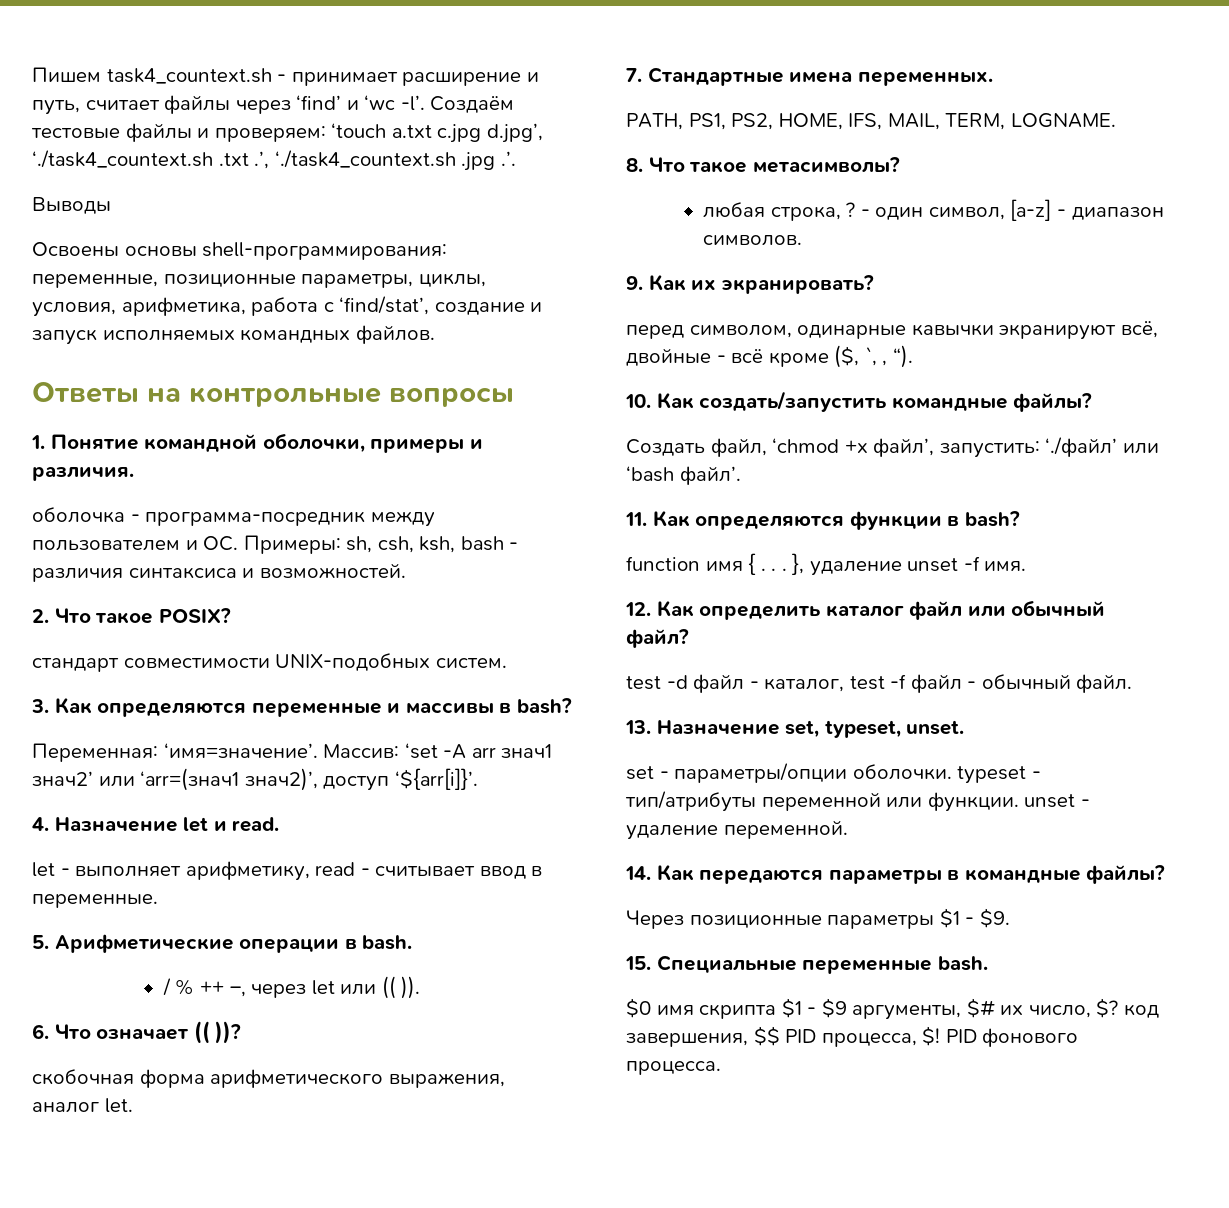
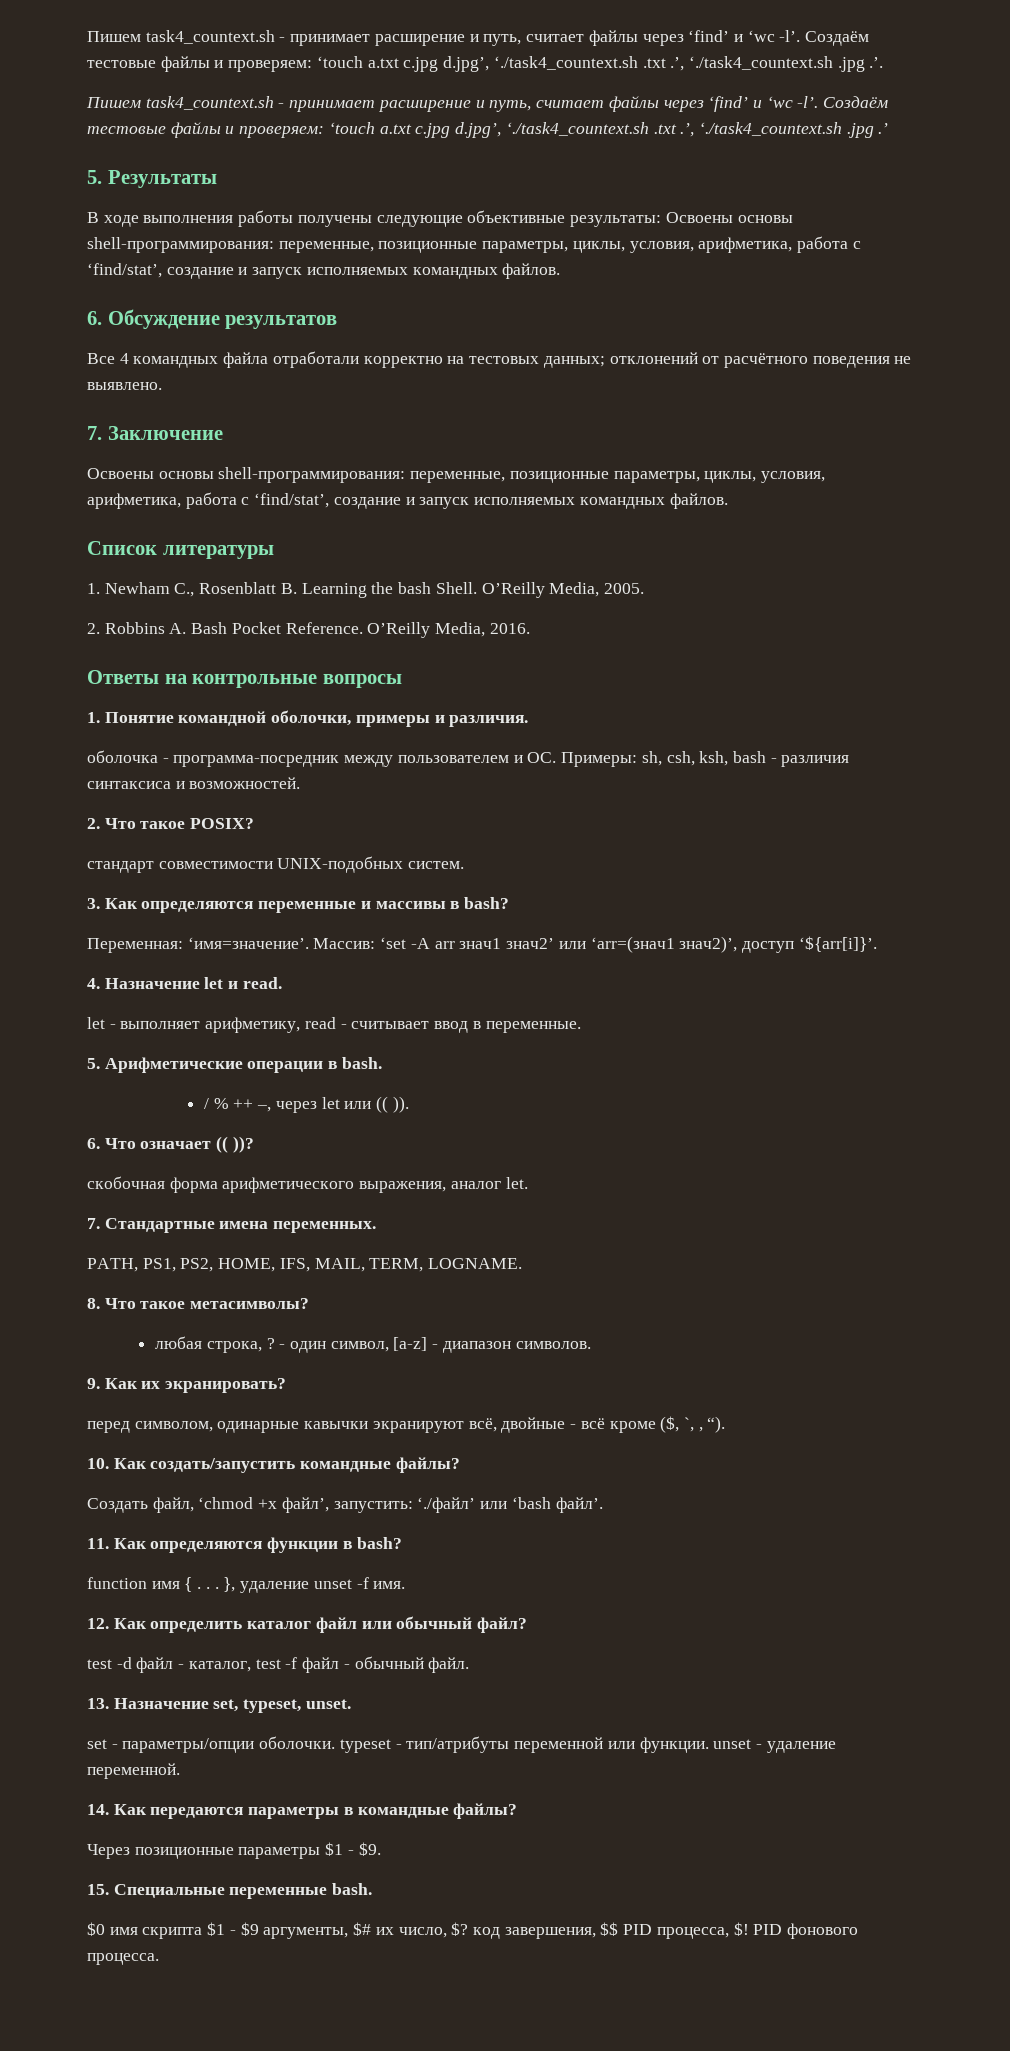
- Выводы
+ Пишем task4_countext.sh - принимает расширение и путь, считает файлы через ‘find’ и ‘wc -l’. Создаём тестовые файлы и проверяем: ‘touch a.txt c.jpg d.jpg’, ‘./task4_countext.sh .txt .’, ‘./task4_countext.sh .jpg .’
+ 5. Результаты
+ В ходе выполнения работы получены следующие объективные результаты: Освоены основы shell-программирования: переменные, позиционные параметры, циклы, условия, арифметика, работа с ‘find/stat’, создание и запуск исполняемых командных файлов.
+ 6. Обсуждение результатов
+ Все 4 командных файла отработали корректно на тестовых данных; отклонений от расчётного поведения не выявлено.
+ 7. Заключение
+ Список литературы
+ 1. Newham C., Rosenblatt B. Learning the bash Shell. O’Reilly Media, 2005.
+ 2. Robbins A. Bash Pocket Reference. O’Reilly Media, 2016.

